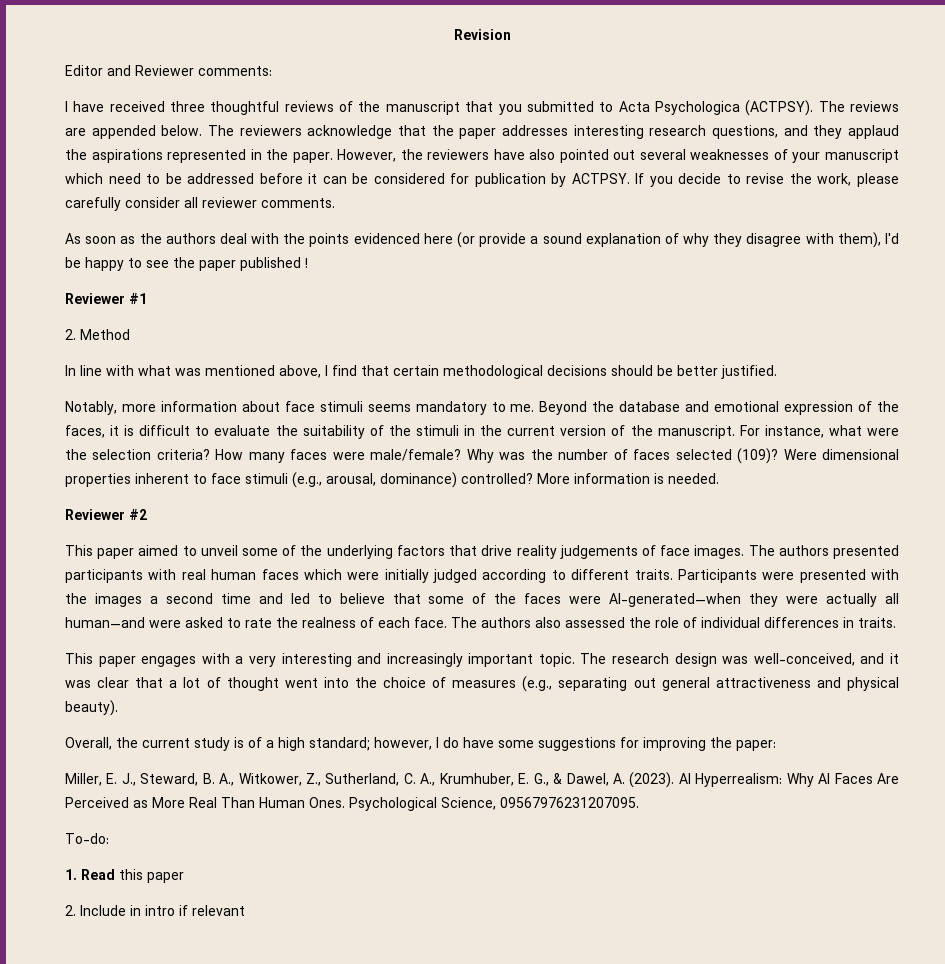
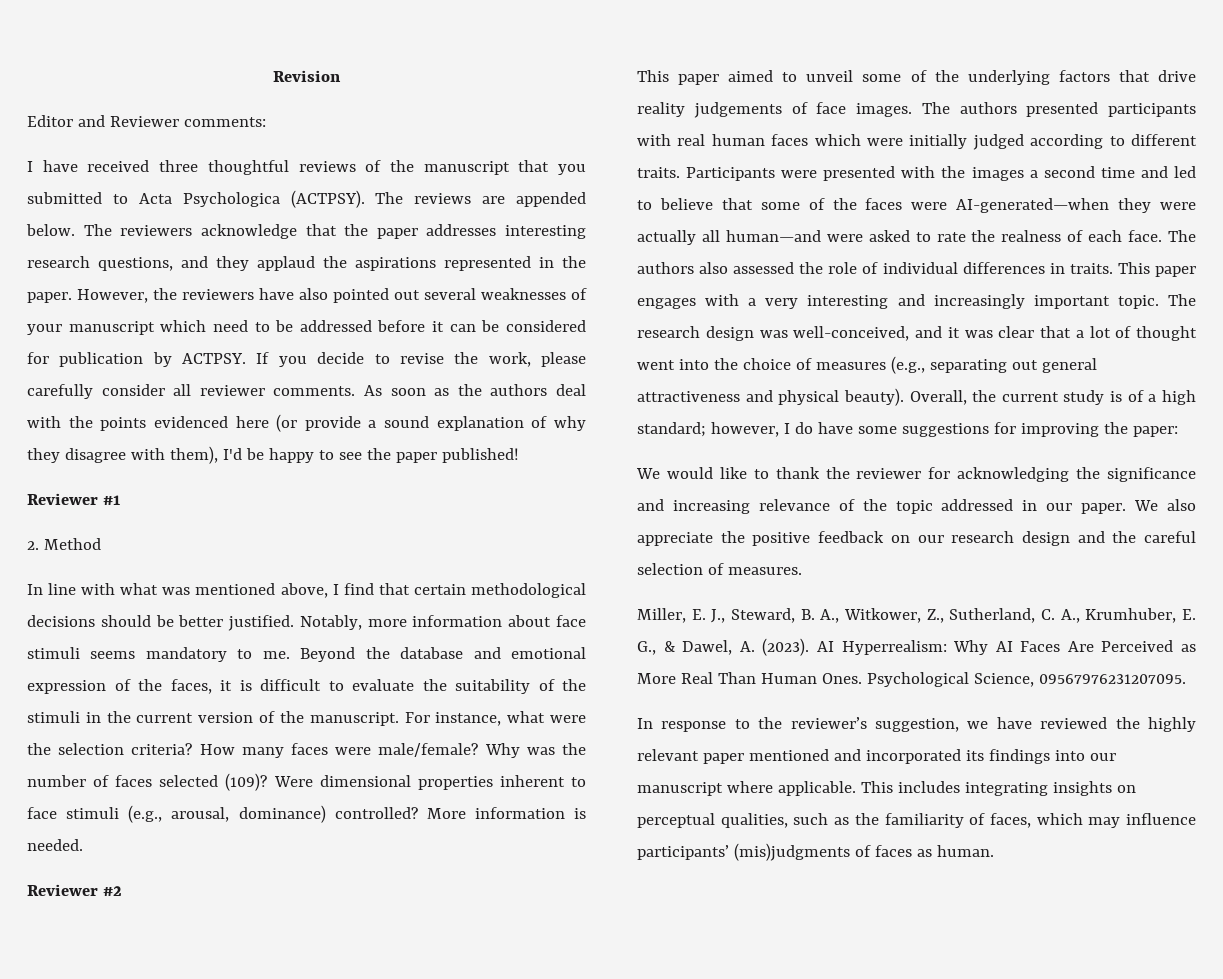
- If you decide to revise the work, please carefully consider all reviewer comments.
- As soon as the authors deal with the points evidenced here (or provide a sound explanation of why they disagree with them), I'd be happy to see the paper published !
+ If you decide to revise the work, please carefully consider all reviewer comments. As soon as the authors deal with the points evidenced here (or provide a sound explanation of why they disagree with them), I'd be happy to see the paper published!
- In line with what was mentioned above, I find that certain methodological decisions should be better justified.
- Notably, more information about face stimuli seems mandatory to me.
+ In line with what was mentioned above, I find that certain methodological decisions should be better justified. Notably, more information about face stimuli seems mandatory to me.
- The authors also assessed the role of individual differences in traits.
- This paper engages with a very interesting and increasingly important topic.
+ The authors also assessed the role of individual differences in traits. This paper engages with a very interesting and increasingly important topic.
- The research design was well-conceived, and it was clear that a lot of thought went into the choice of measures (e.g., separating out general attractiveness and physical beauty).
- Overall, the current study is of a high standard; however, I do have some suggestions for improving the paper:
+ The research design was well-conceived, and it was clear that a lot of thought went into the choice of measures (e.g., separating out general attractiveness and physical beauty). Overall, the current study is of a high standard; however, I do have some suggestions for improving the paper:
+ We would like to thank the reviewer for acknowledging the significance and increasing relevance of the topic addressed in our paper. We also appreciate the positive feedback on our research design and the careful selection of measures.
- To-do:
- 1. Read this paper
- 2. Include in intro if relevant
+ In response to the reviewer’s suggestion, we have reviewed the highly relevant paper mentioned and incorporated its findings into our manuscript where applicable. This includes integrating insights on perceptual qualities, such as the familiarity of faces, which may influence participants’ (mis)judgments of faces as human.

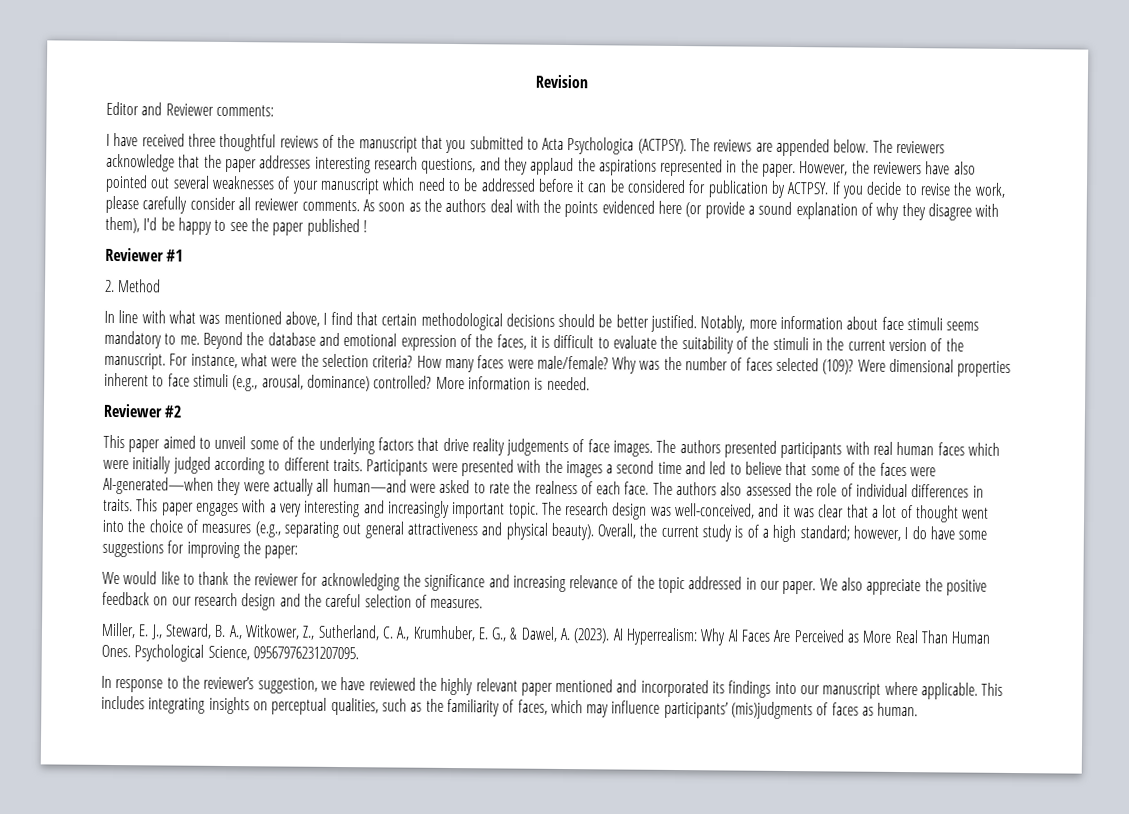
- As soon as the authors deal with the points evidenced here (or provide a sound explanation of why they disagree with them), I'd be happy to see the paper published!
+ As soon as the authors deal with the points evidenced here (or provide a sound explanation of why they disagree with them), I'd be happy to see the paper published !

